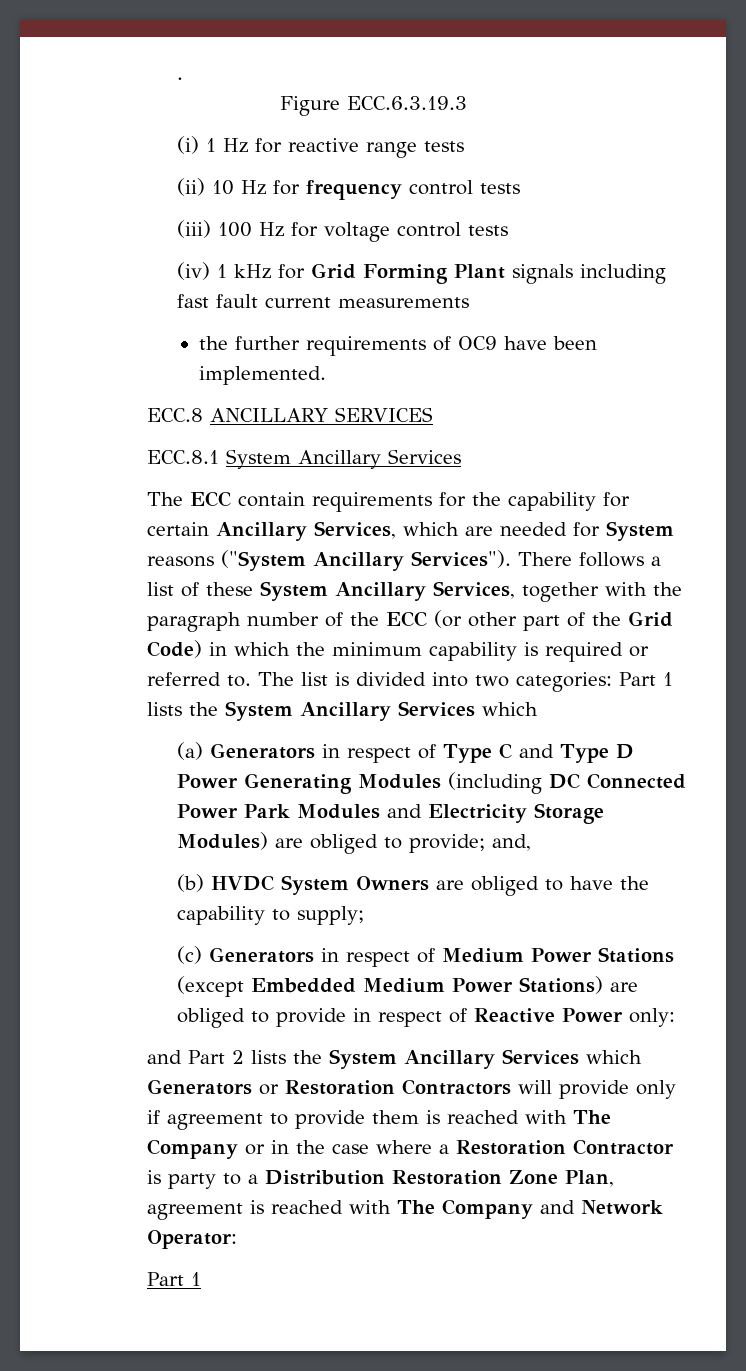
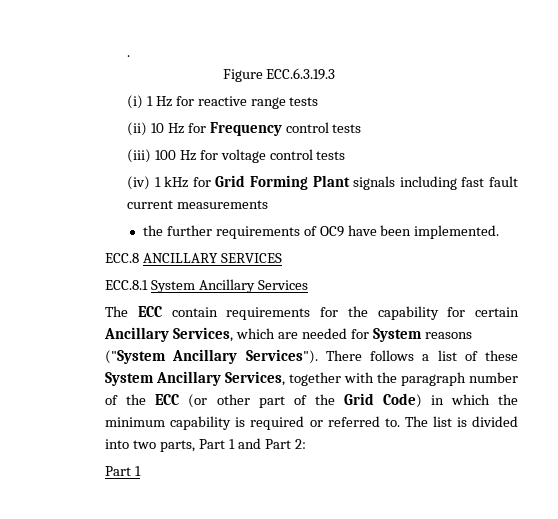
- (ii) 10 Hz for frequency control tests
+ (ii) 10 Hz for Frequency control tests
- The list is divided into two categories: Part 1 lists the System Ancillary Services which
- (a) Generators in respect of Type C and Type D Power Generating Modules (including DC Connected Power Park Modules and Electricity Storage Modules) are obliged to provide; and,
- (b) HVDC System Owners are obliged to have the capability to supply;
- (c) Generators in respect of Medium Power Stations (except Embedded Medium Power Stations) are obliged to provide in respect of Reactive Power only:
- and Part 2 lists the System Ancillary Services which Generators or Restoration Contractors will provide only if agreement to provide them is reached with The Company or in the case where a Restoration Contractor is party to a Distribution Restoration Zone Plan, agreement is reached with The Company and Network Operator:
+ The list is divided into two parts, Part 1 and Part 2:

